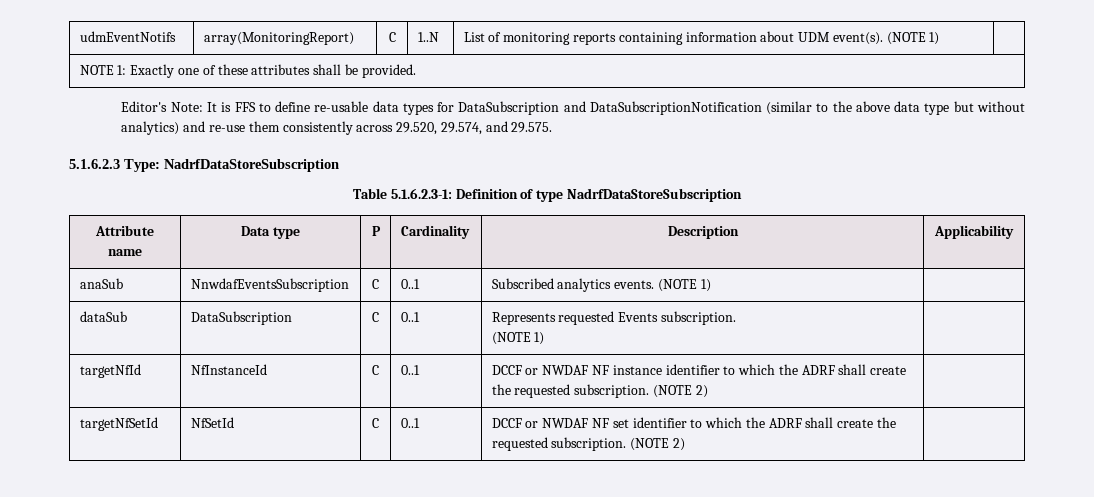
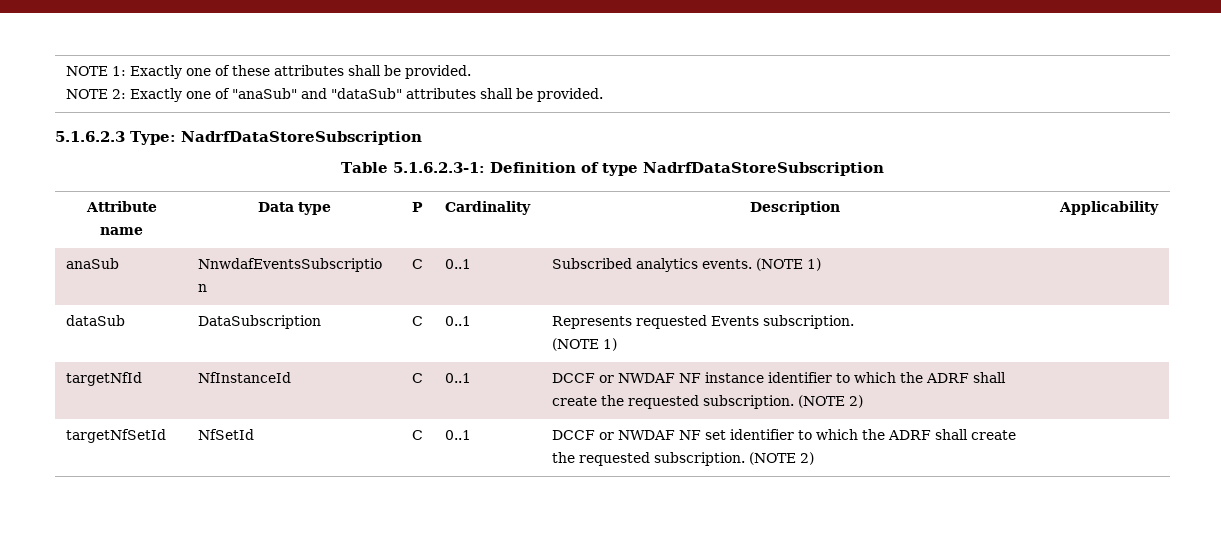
- udmEventNotifs | array(MonitoringReport) | C | 1..N | List of monitoring reports containing information about UDM event(s). (NOTE 1) |
  NOTE 1: Exactly one of these attributes shall be provided.
- Editor's Note: It is FFS to define re-usable data types for DataSubscription and DataSubscriptionNotification (similar to the above data type but without analytics) and re-use them consistently across 29.520, 29.574, and 29.575.
+ NOTE 2: Exactly one of "anaSub" and "dataSub" attributes shall be provided.

